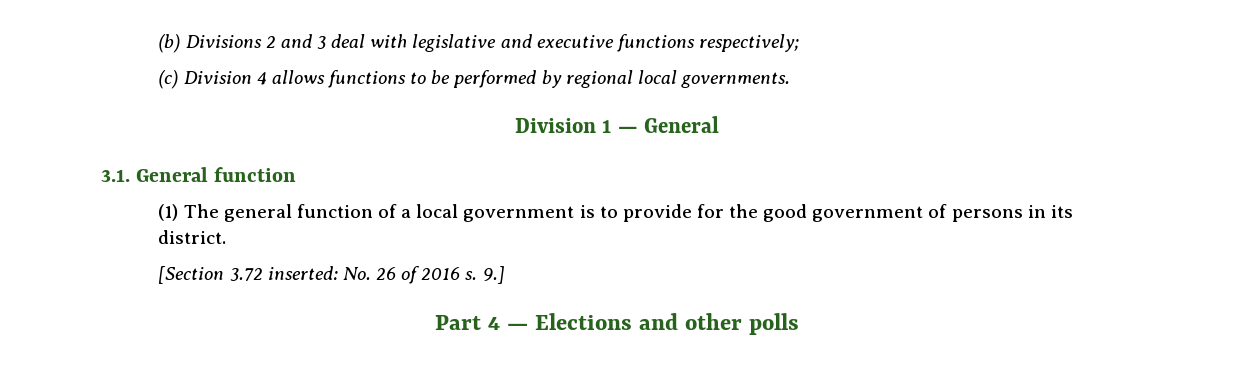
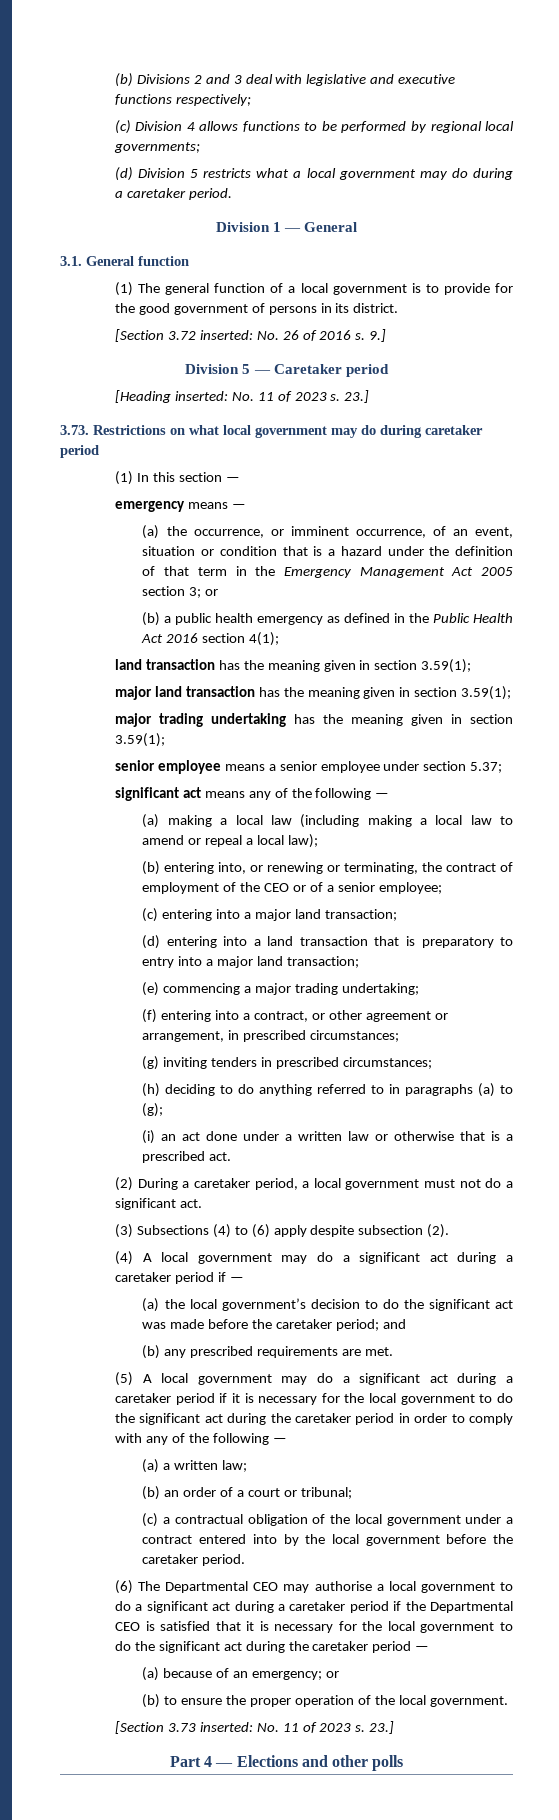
- (c) Division 4 allows functions to be performed by regional local governments.
+ (c) Division 4 allows functions to be performed by regional local governments;
+ (d) Division 5 restricts what a local government may do during a caretaker period.
+ Division 5 — Caretaker period
+ [Heading inserted: No. 11 of 2023 s. 23.]
+ 3.73. Restrictions on what local government may do during caretaker period
+ (1) In this section —
+ emergency means —
+ (a) the occurrence, or imminent occurrence, of an event, situation or condition that is a hazard under the definition of that term in the Emergency Management Act 2005 section 3; or
+ (b) a public health emergency as defined in the Public Health Act 2016 section 4(1);
+ land transaction has the meaning given in section 3.59(1);
+ major land transaction has the meaning given in section 3.59(1);
+ major trading undertaking has the meaning given in section 3.59(1);
+ senior employee means a senior employee under section 5.37;
+ significant act means any of the following —
+ (a) making a local law (including making a local law to amend or repeal a local law);
+ (b) entering into, or renewing or terminating, the contract of employment of the CEO or of a senior employee;
+ (c) entering into a major land transaction;
+ (d) entering into a land transaction that is preparatory to entry into a major land transaction;
+ (e) commencing a major trading undertaking;
+ (f) entering into a contract, or other agreement or arrangement, in prescribed circumstances;
+ (g) inviting tenders in prescribed circumstances;
+ (h) deciding to do anything referred to in paragraphs (a) to (g);
+ (i) an act done under a written law or otherwise that is a prescribed act.
+ (2) During a caretaker period, a local government must not do a significant act.
+ (3) Subsections (4) to (6) apply despite subsection (2).
+ (4) A local government may do a significant act during a caretaker period if —
+ (a) the local government’s decision to do the significant act was made before the caretaker period; and
+ (b) any prescribed requirements are met.
+ (5) A local government may do a significant act during a caretaker period if it is necessary for the local government to do the significant act during the caretaker period in order to comply with any of the following —
+ (a) a written law;
+ (b) an order of a court or tribunal;
+ (c) a contractual obligation of the local government under a contract entered into by the local government before the caretaker period.
+ (6) The Departmental CEO may authorise a local government to do a significant act during a caretaker period if the Departmental CEO is satisfied that it is necessary for the local government to do the significant act during the caretaker period —
+ (a) because of an emergency; or
+ (b) to ensure the proper operation of the local government.
+ [Section 3.73 inserted: No. 11 of 2023 s. 23.]

